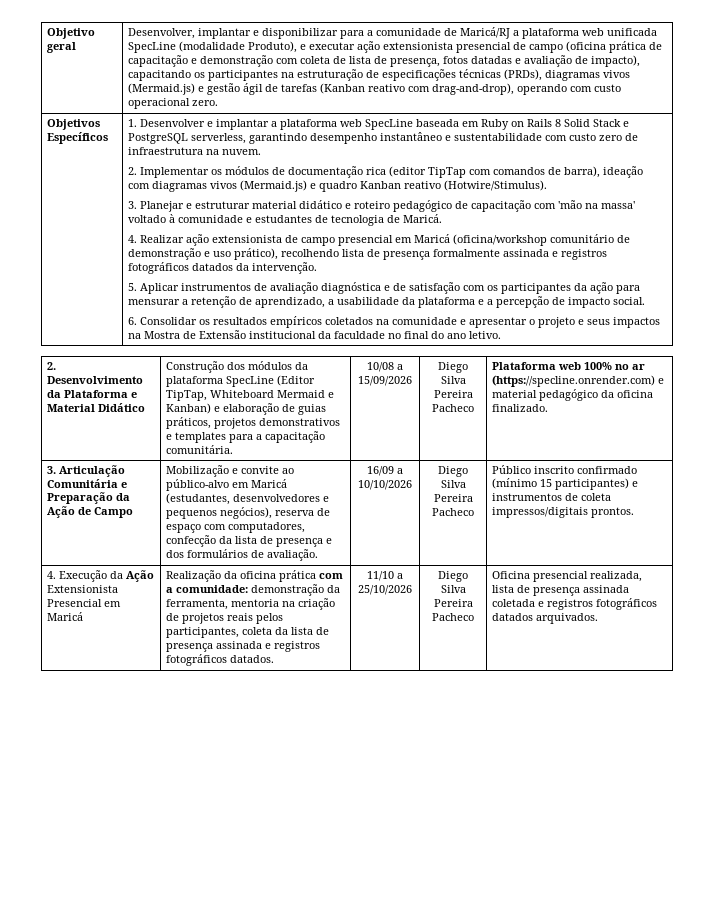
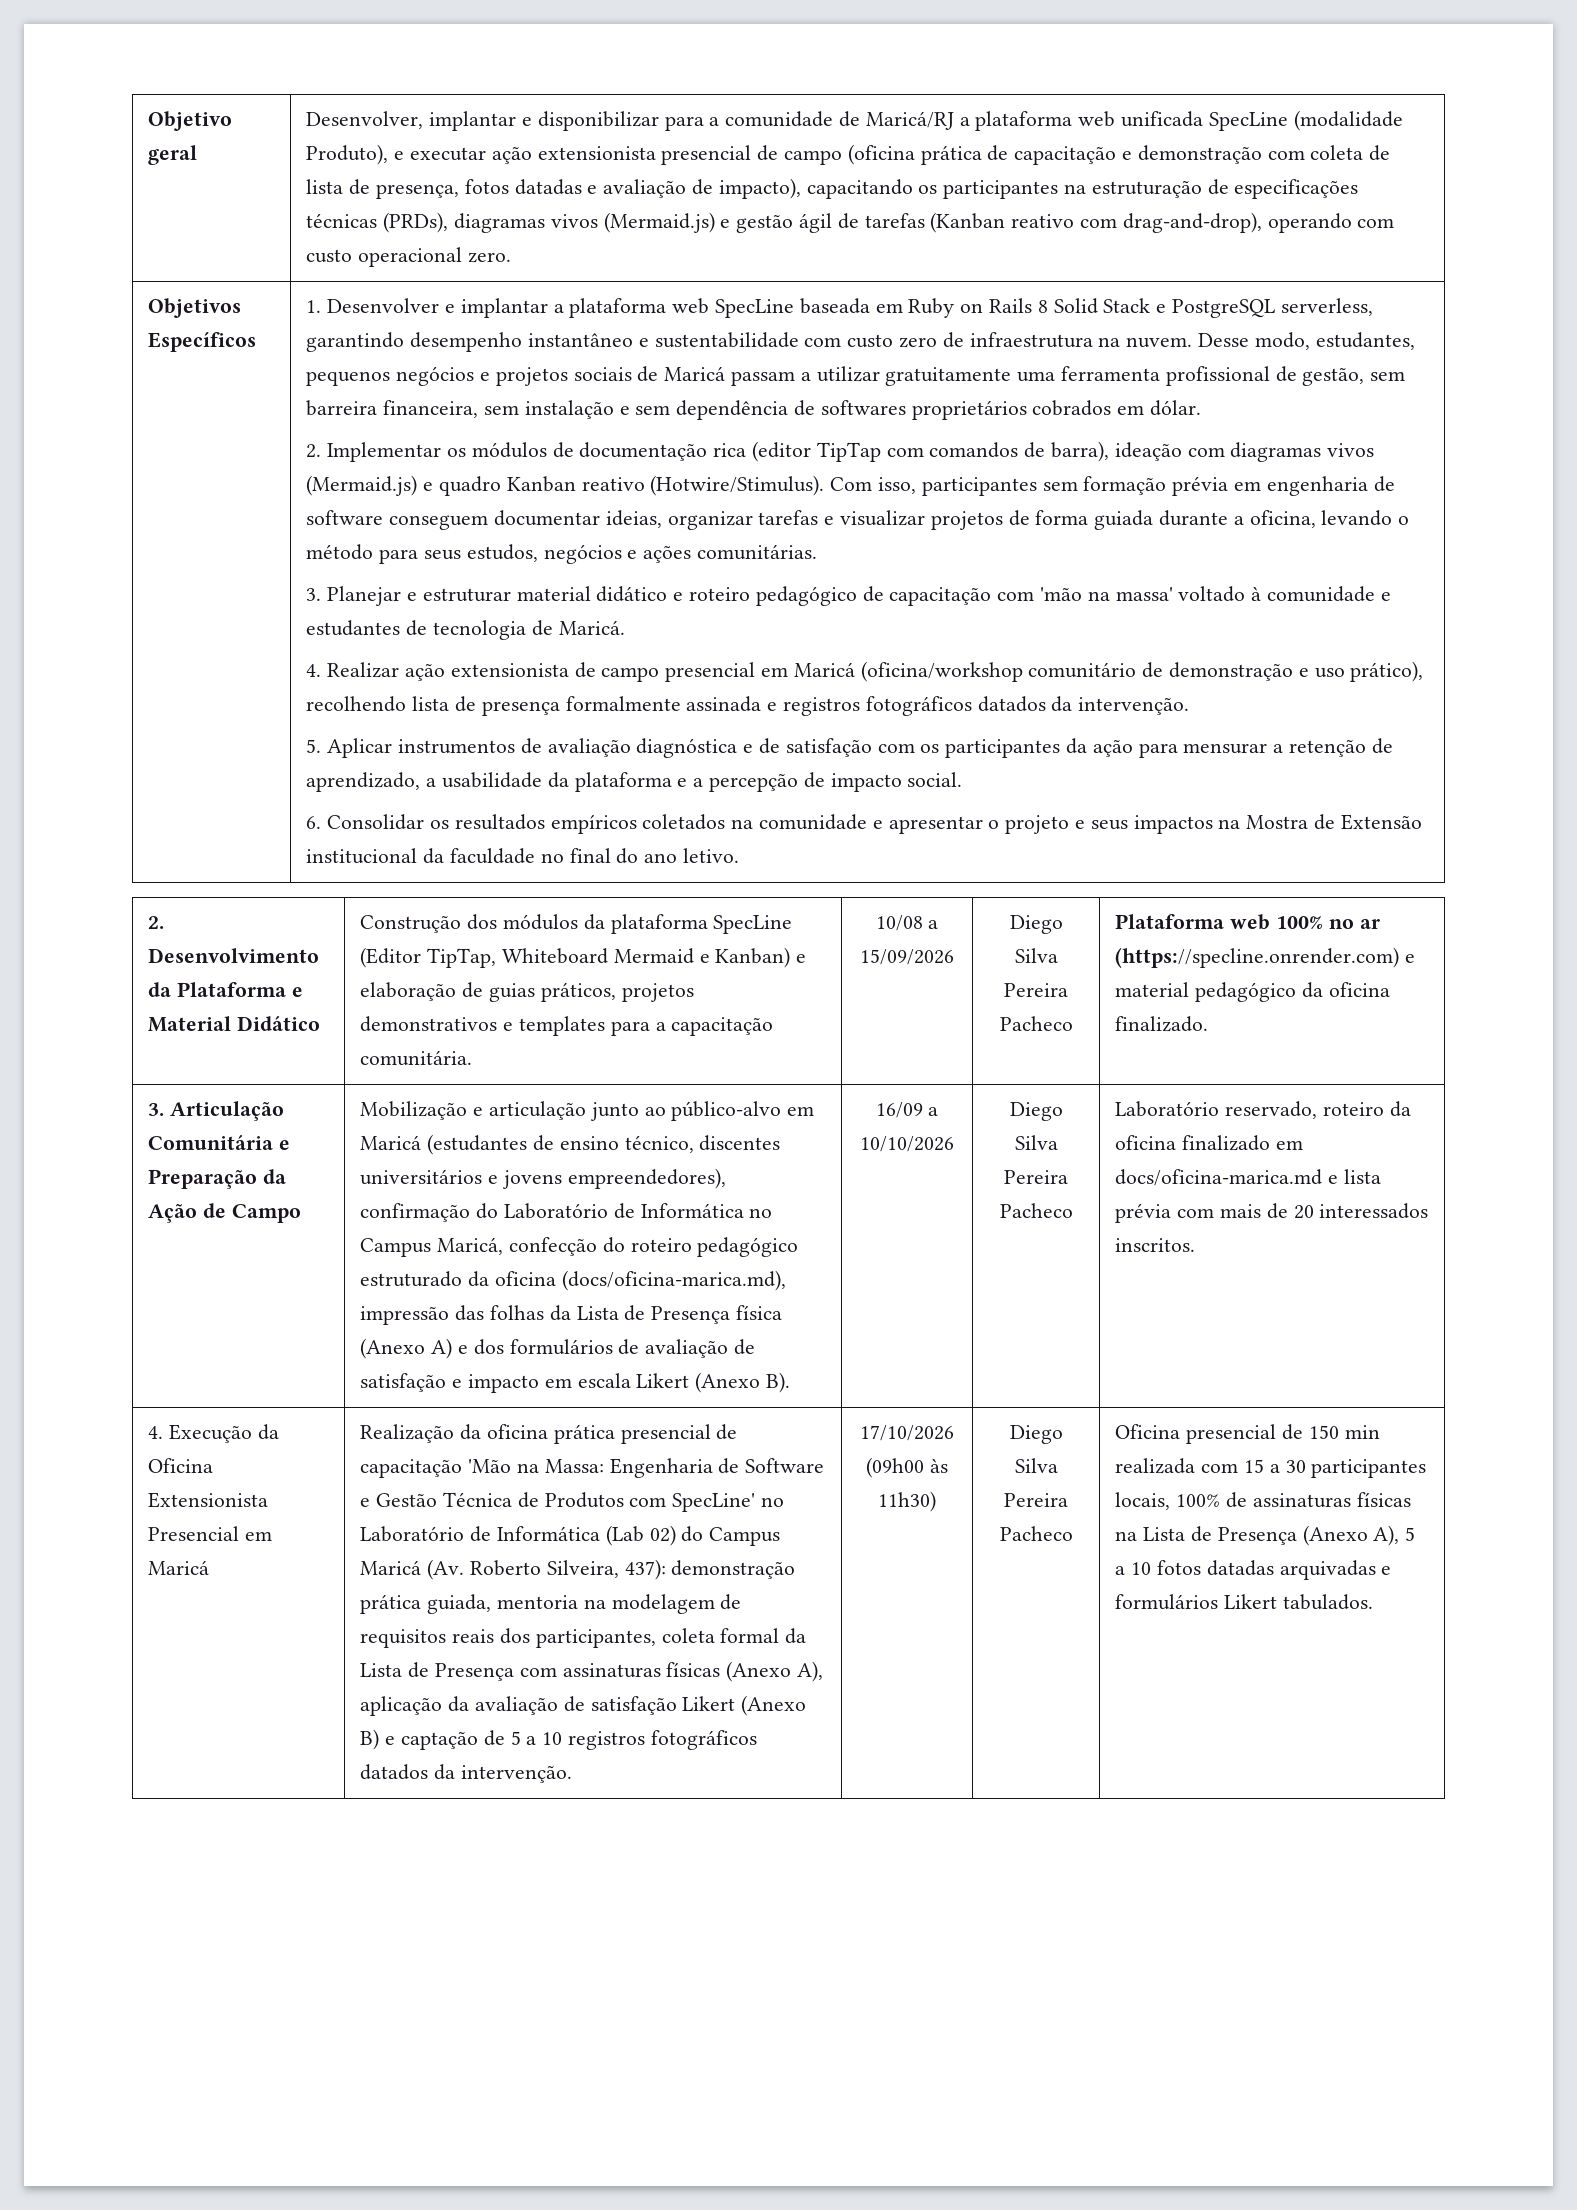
+ Desse modo, estudantes, pequenos negócios e projetos sociais de Maricá passam a utilizar gratuitamente uma ferramenta profissional de gestão, sem barreira financeira, sem instalação e sem dependência de softwares proprietários cobrados em dólar.
+ Com isso, participantes sem formação prévia em engenharia de software conseguem documentar ideias, organizar tarefas e visualizar projetos de forma guiada durante a oficina, levando o método para seus estudos, negócios e ações comunitárias.
- Mobilização e convite ao público-alvo em Maricá (estudantes, desenvolvedores e pequenos negócios), reserva de espaço com computadores, confecção da lista de presença e dos formulários de avaliação.
+ Mobilização e articulação junto ao público-alvo em Maricá (estudantes de ensino técnico, discentes universitários e jovens empreendedores), confirmação do Laboratório de Informática no Campus Maricá, confecção do roteiro pedagógico estruturado da oficina (docs/oficina-marica.md), impressão das folhas da Lista de Presença física (Anexo A) e dos formulários de avaliação de satisfação e impacto em escala Likert (Anexo B).
- Público inscrito confirmado (mínimo 15 participantes) e instrumentos de coleta impressos/digitais prontos.
+ Laboratório reservado, roteiro da oficina finalizado em docs/oficina-marica.md e lista prévia com mais de 20 interessados inscritos.
- 4. Execução da Ação Extensionista Presencial em Maricá
+ 4. Execução da Oficina Extensionista Presencial em Maricá
- Realização da oficina prática com a comunidade: demonstração da ferramenta, mentoria na criação de projetos reais pelos participantes, coleta da lista de presença assinada e registros fotográficos datados. | 11/10 a 25/10/2026
+ Realização da oficina prática presencial de capacitação 'Mão na Massa: Engenharia de Software e Gestão Técnica de Produtos com SpecLine' no Laboratório de Informática (Lab 02) do Campus Maricá (Av. Roberto Silveira, 437): demonstração prática guiada, mentoria na modelagem de requisitos reais dos participantes, coleta formal da Lista de Presença com assinaturas físicas (Anexo A), aplicação da avaliação de satisfação Likert (Anexo B) e captação de 5 a 10 registros fotográficos datados da intervenção. | 17/10/2026 (09h00 às 11h30)
- Oficina presencial realizada, lista de presença assinada coletada e registros fotográficos datados arquivados.
+ Oficina presencial de 150 min realizada com 15 a 30 participantes locais, 100% de assinaturas físicas na Lista de Presença (Anexo A), 5 a 10 fotos datadas arquivadas e formulários Likert tabulados.

